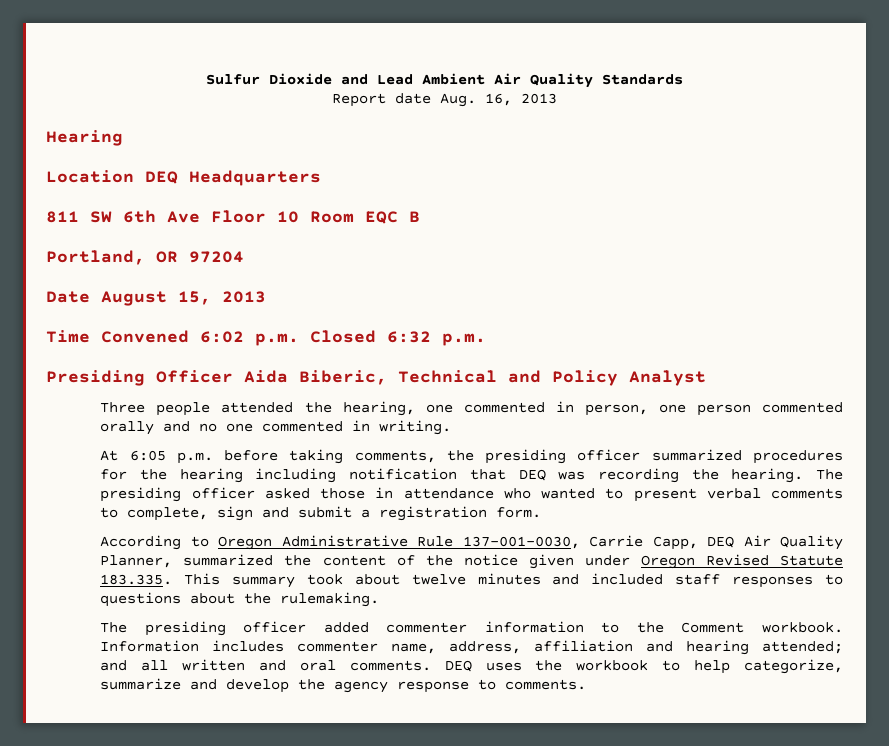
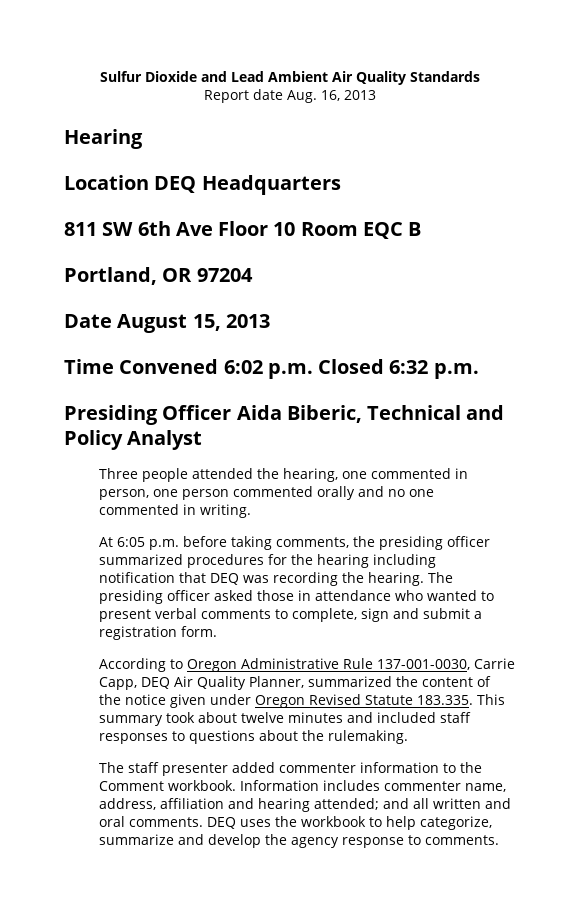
- The presiding officer added commenter information to the Comment workbook.
+ The staff presenter added commenter information to the Comment workbook.

